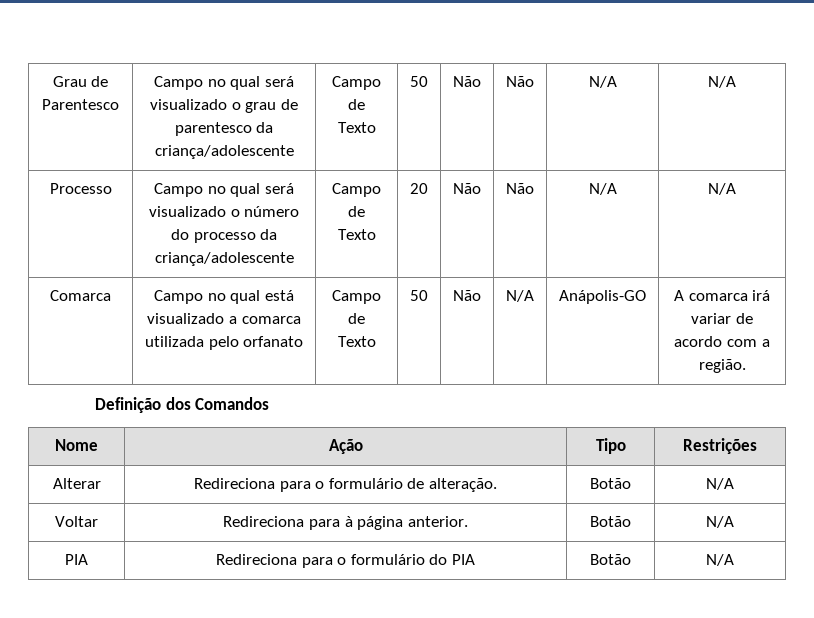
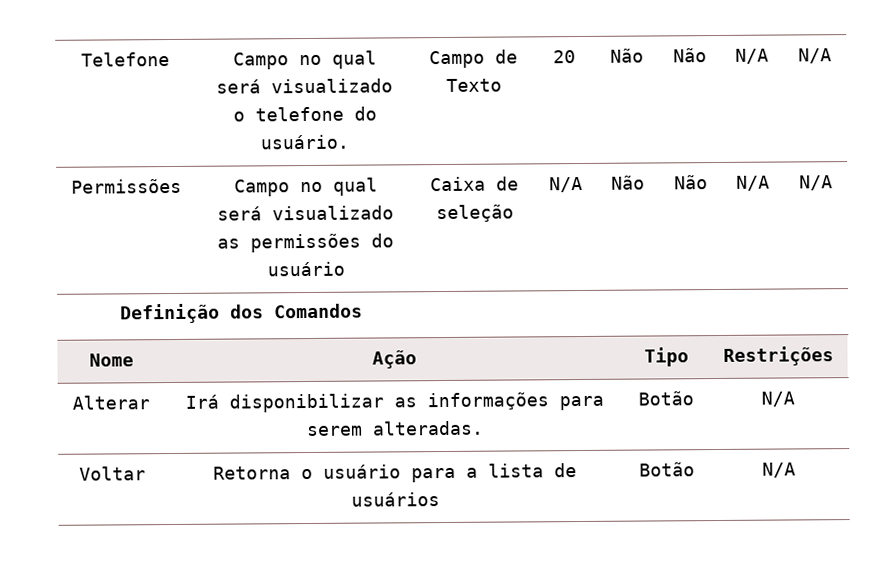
- Grau de Parentesco | Campo no qual será visualizado o grau de parentesco da criança/adolescente | Campo de Texto | 50 | Não | Não | N/A | N/A
- Processo | Campo no qual será visualizado o número do processo da criança/adolescente | Campo de Texto | 20 | Não | Não | N/A | N/A
+ Telefone | Campo no qual será visualizado o telefone do usuário. | Campo de Texto | 20 | Não | Não | N/A | N/A
- Comarca | Campo no qual está visualizado a comarca utilizada pelo orfanato | Campo de Texto | 50 | Não | N/A | Anápolis-GO | A comarca irá variar de acordo com a região.
+ Permissões | Campo no qual será visualizado as permissões do usuário | Caixa de seleção | N/A | Não | Não | N/A | N/A
- Alterar | Redireciona para o formulário de alteração. | Botão | N/A
- Voltar | Redireciona para à página anterior. | Botão | N/A
- PIA | Redireciona para o formulário do PIA | Botão | N/A
+ Alterar | Irá disponibilizar as informações para serem alteradas. | Botão | N/A
+ Voltar | Retorna o usuário para a lista de usuários | Botão | N/A

